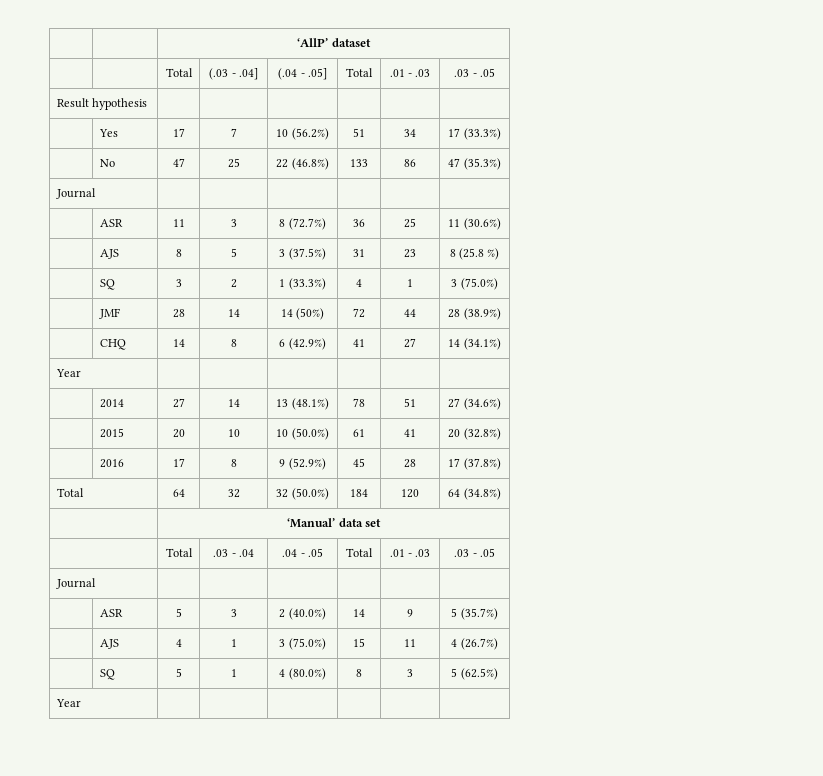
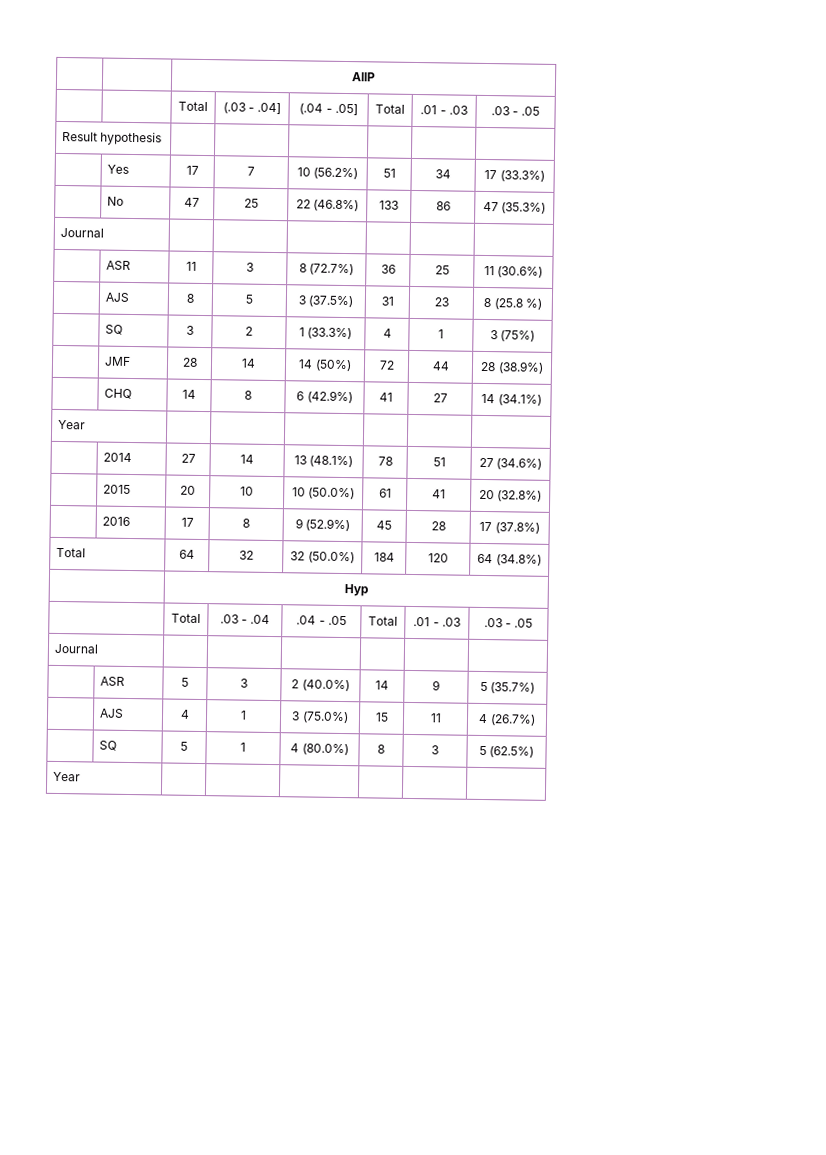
- | | ‘AllP’ dataset
+ | | AllP
- | SQ | 3 | 2 | 1 (33.3%) | 4 | 1 | 3 (75.0%)
+ | SQ | 3 | 2 | 1 (33.3%) | 4 | 1 | 3 (75%)
- | ‘Manual’ data set
+ | Hyp

